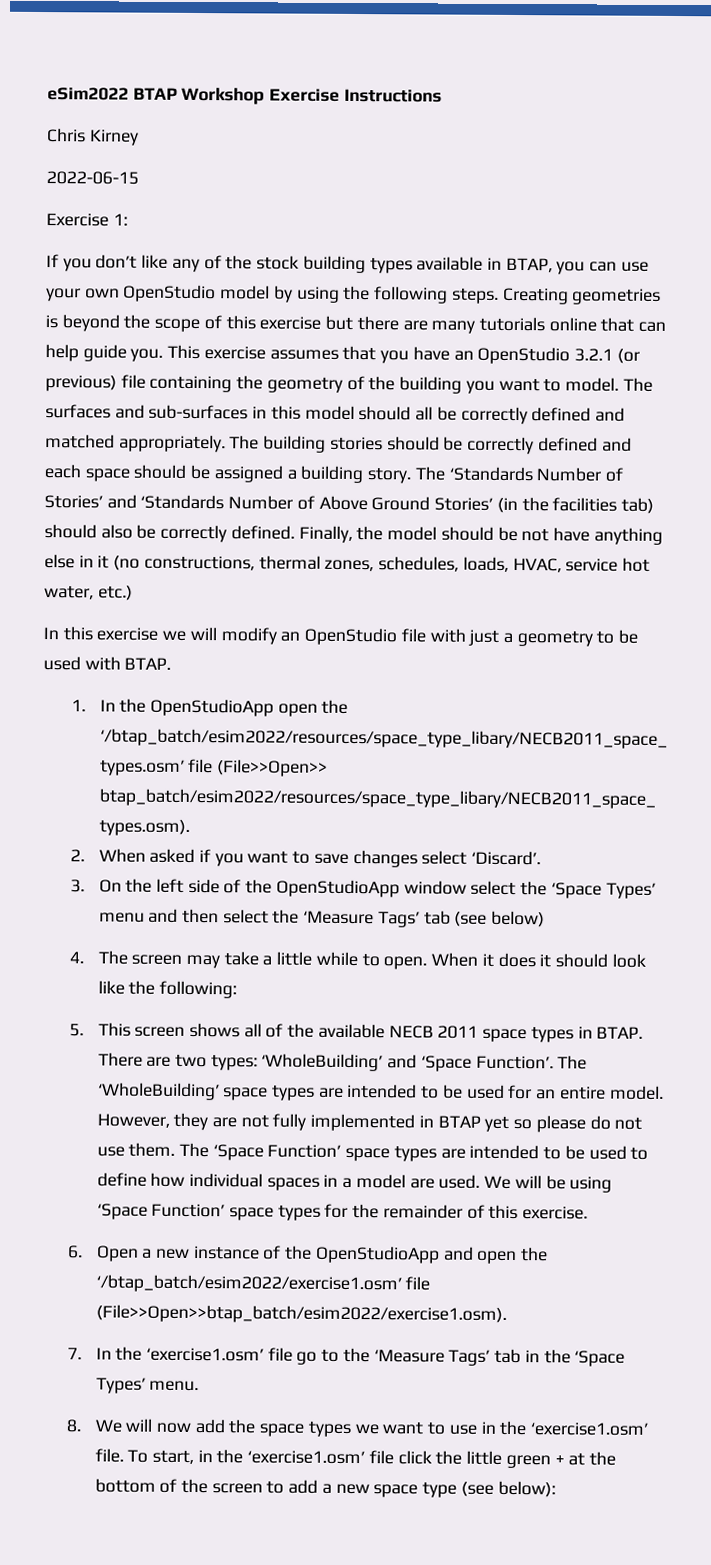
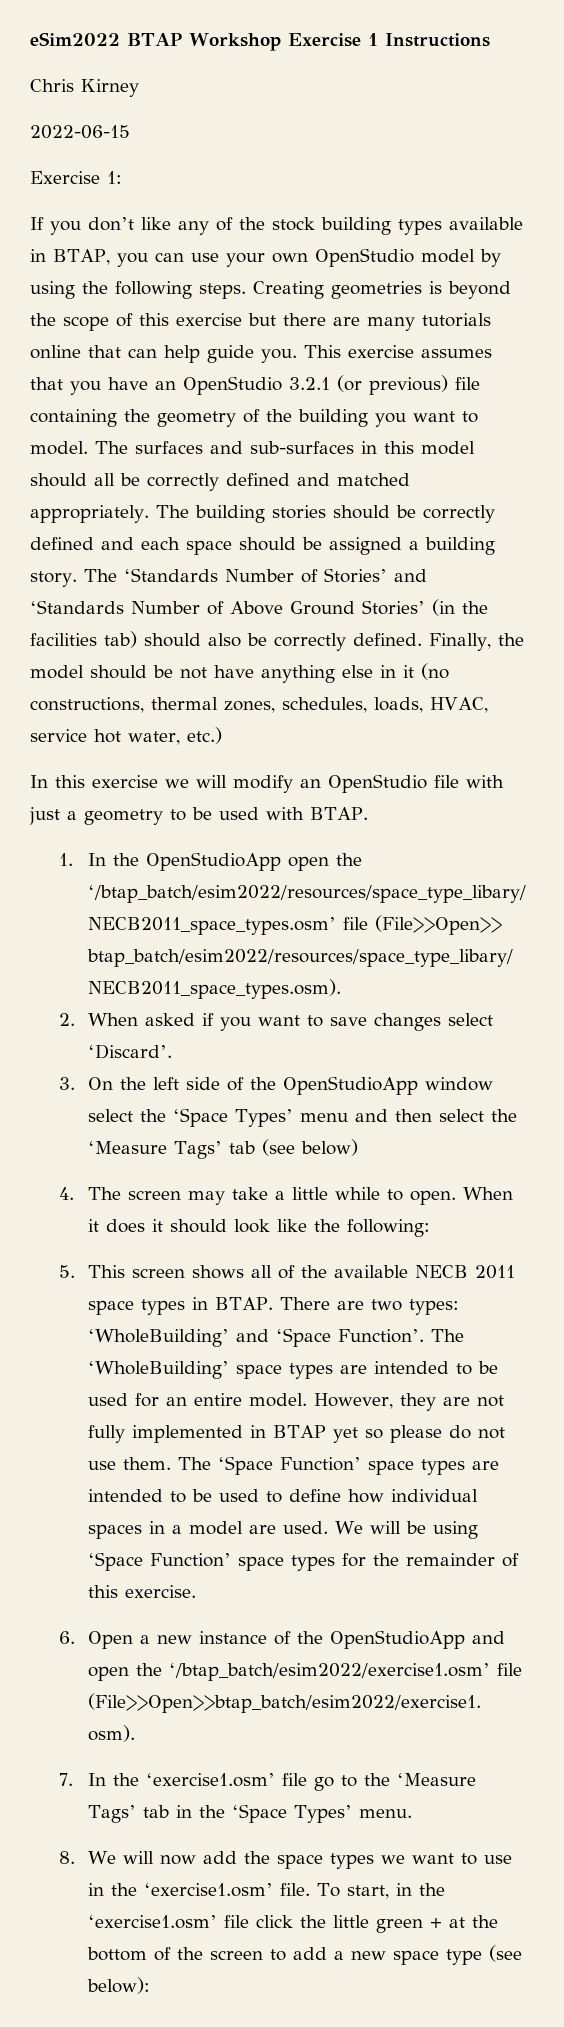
- eSim2022 BTAP Workshop Exercise Instructions
+ eSim2022 BTAP Workshop Exercise 1 Instructions

